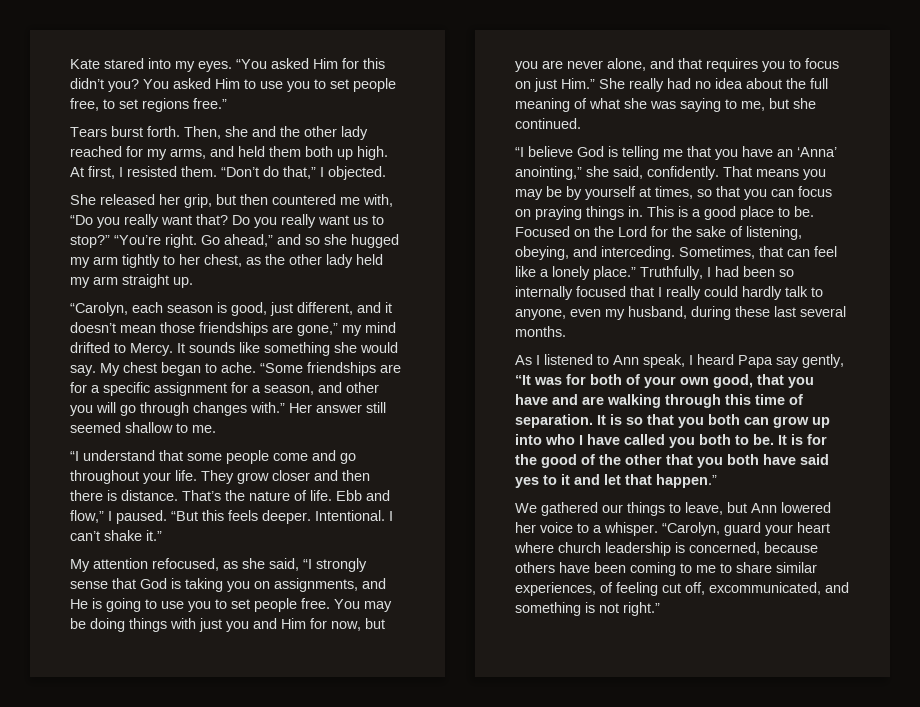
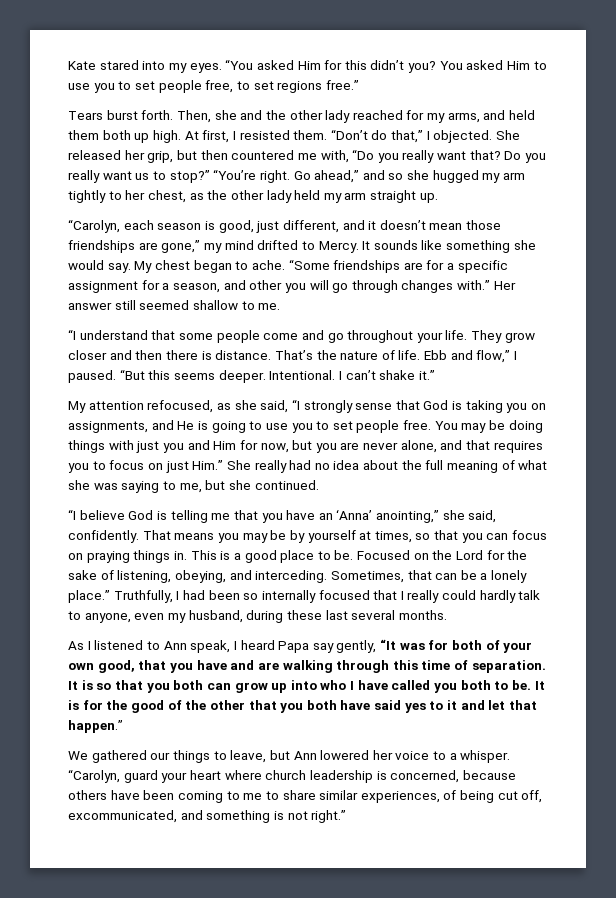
- “Don’t do that,” I objected.
- She released her grip, but then countered me with, “Do you really want that?
+ “Don’t do that,” I objected. She released her grip, but then countered me with, “Do you really want that?
- “But this feels deeper.
+ “But this seems deeper.
- Sometimes, that can feel like a lonely place.”
+ Sometimes, that can be a lonely place.”
- “Carolyn, guard your heart where church leadership is concerned, because others have been coming to me to share similar experiences, of feeling cut off, excommunicated, and something is not right.”
+ “Carolyn, guard your heart where church leadership is concerned, because others have been coming to me to share similar experiences, of being cut off, excommunicated, and something is not right.”

